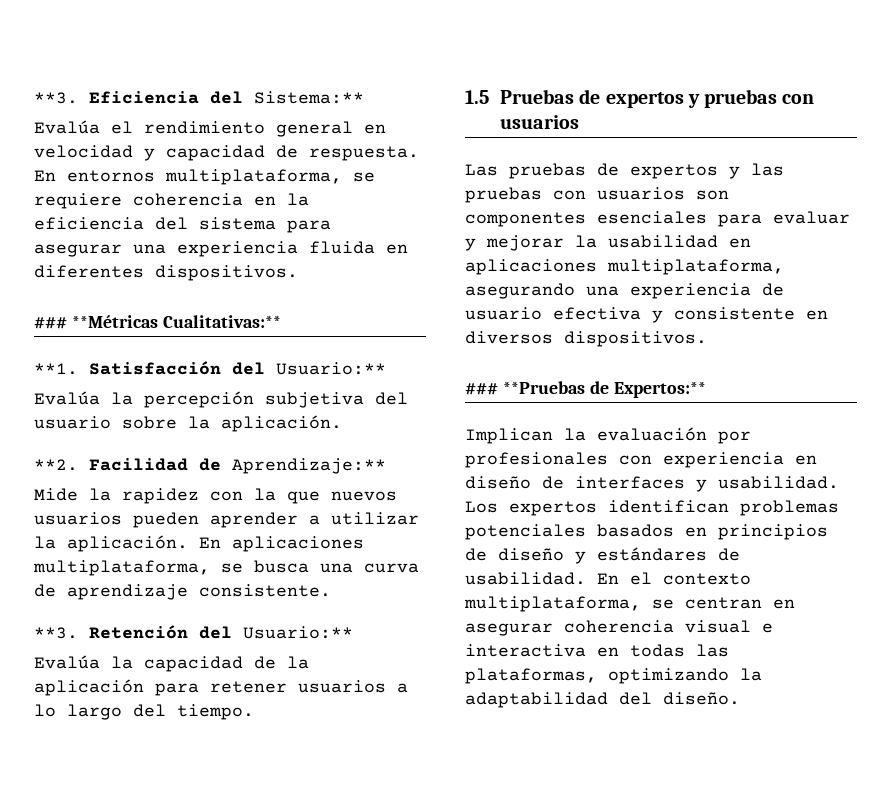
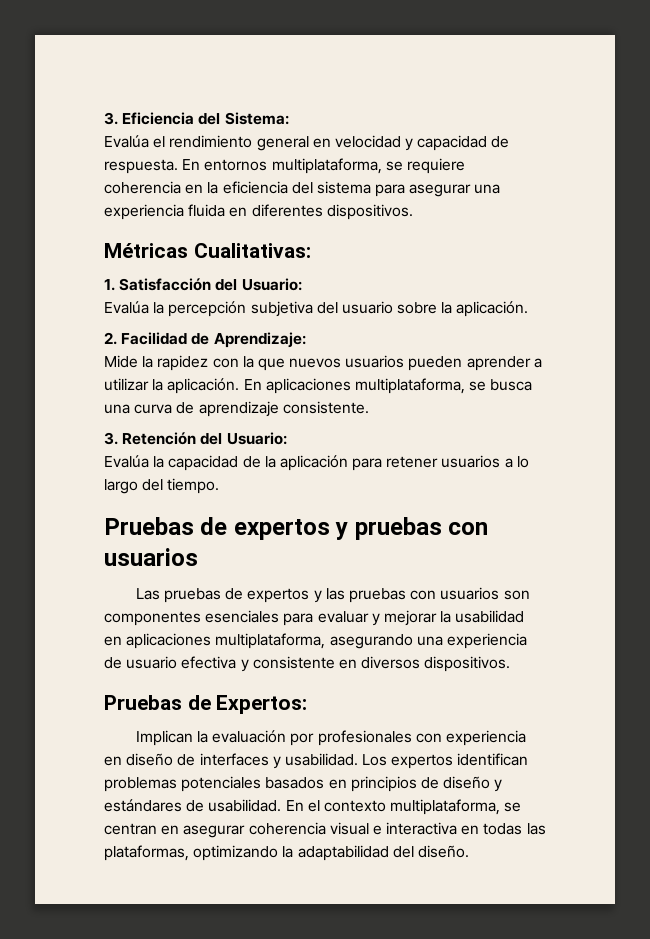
- **3. Eficiencia del Sistema:**
+ 3. Eficiencia del Sistema:
- ### **Métricas Cualitativas:**
- **1. Satisfacción del Usuario:**
+ Métricas Cualitativas:
+ 1. Satisfacción del Usuario:
- **2. Facilidad de Aprendizaje:**
+ 2. Facilidad de Aprendizaje:
- **3. Retención del Usuario:**
+ 3. Retención del Usuario:
- 1.5 Pruebas de expertos y pruebas con usuarios
+ Pruebas de expertos y pruebas con usuarios
- ### **Pruebas de Expertos:**
+ Pruebas de Expertos:

